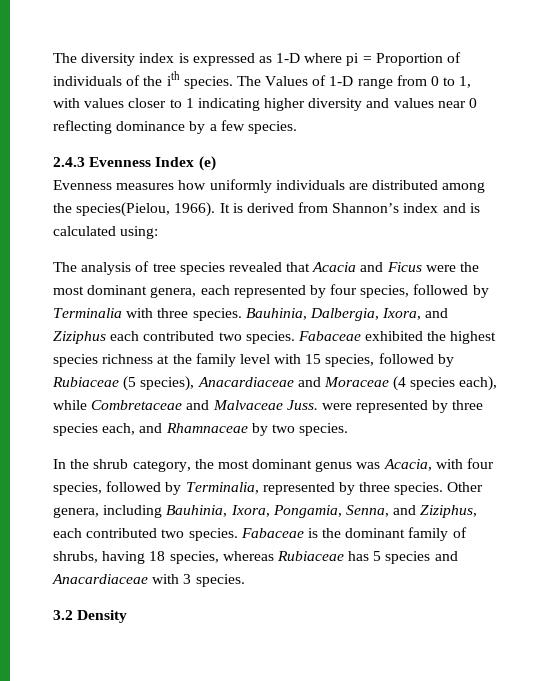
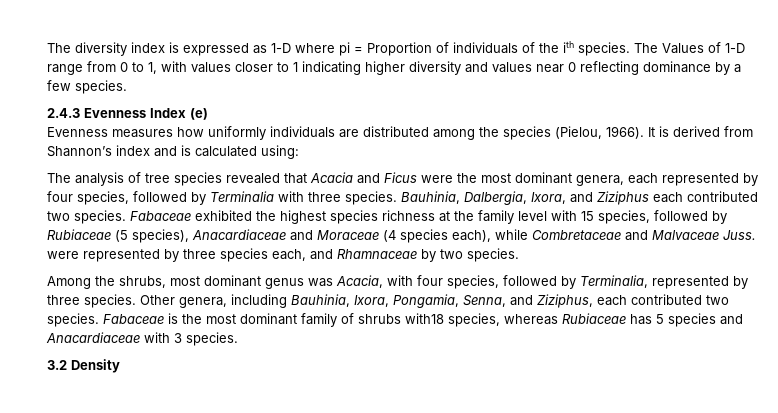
- Evenness measures how uniformly individuals are distributed among the species(Pielou, 1966).
+ Evenness measures how uniformly individuals are distributed among the species (Pielou, 1966).
- In the shrub category, the most dominant genus was Acacia, with four species, followed by Terminalia, represented by three species.
+ Among the shrubs, most dominant genus was Acacia, with four species, followed by Terminalia, represented by three species.
- Fabaceae is the dominant family of shrubs, having 18 species, whereas Rubiaceae has 5 species and Anacardiaceae with 3 species.
+ Fabaceae is the most dominant family of shrubs with18 species, whereas Rubiaceae has 5 species and Anacardiaceae with 3 species.

